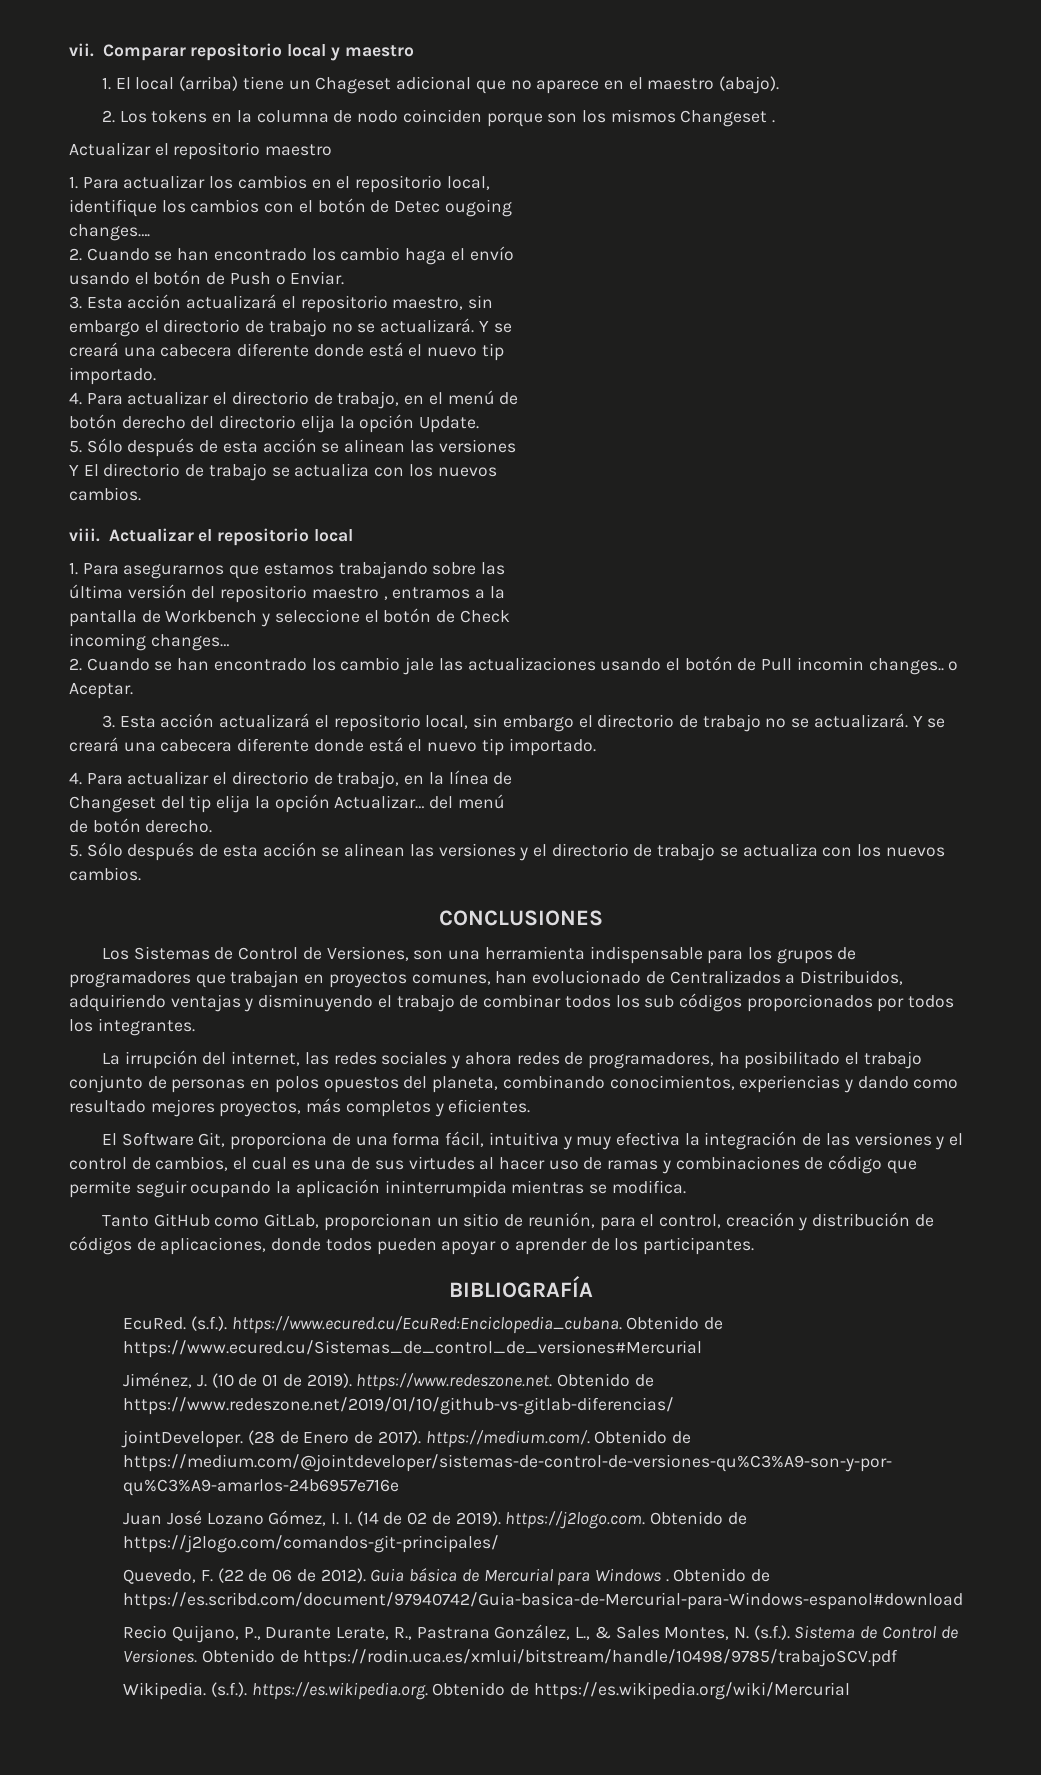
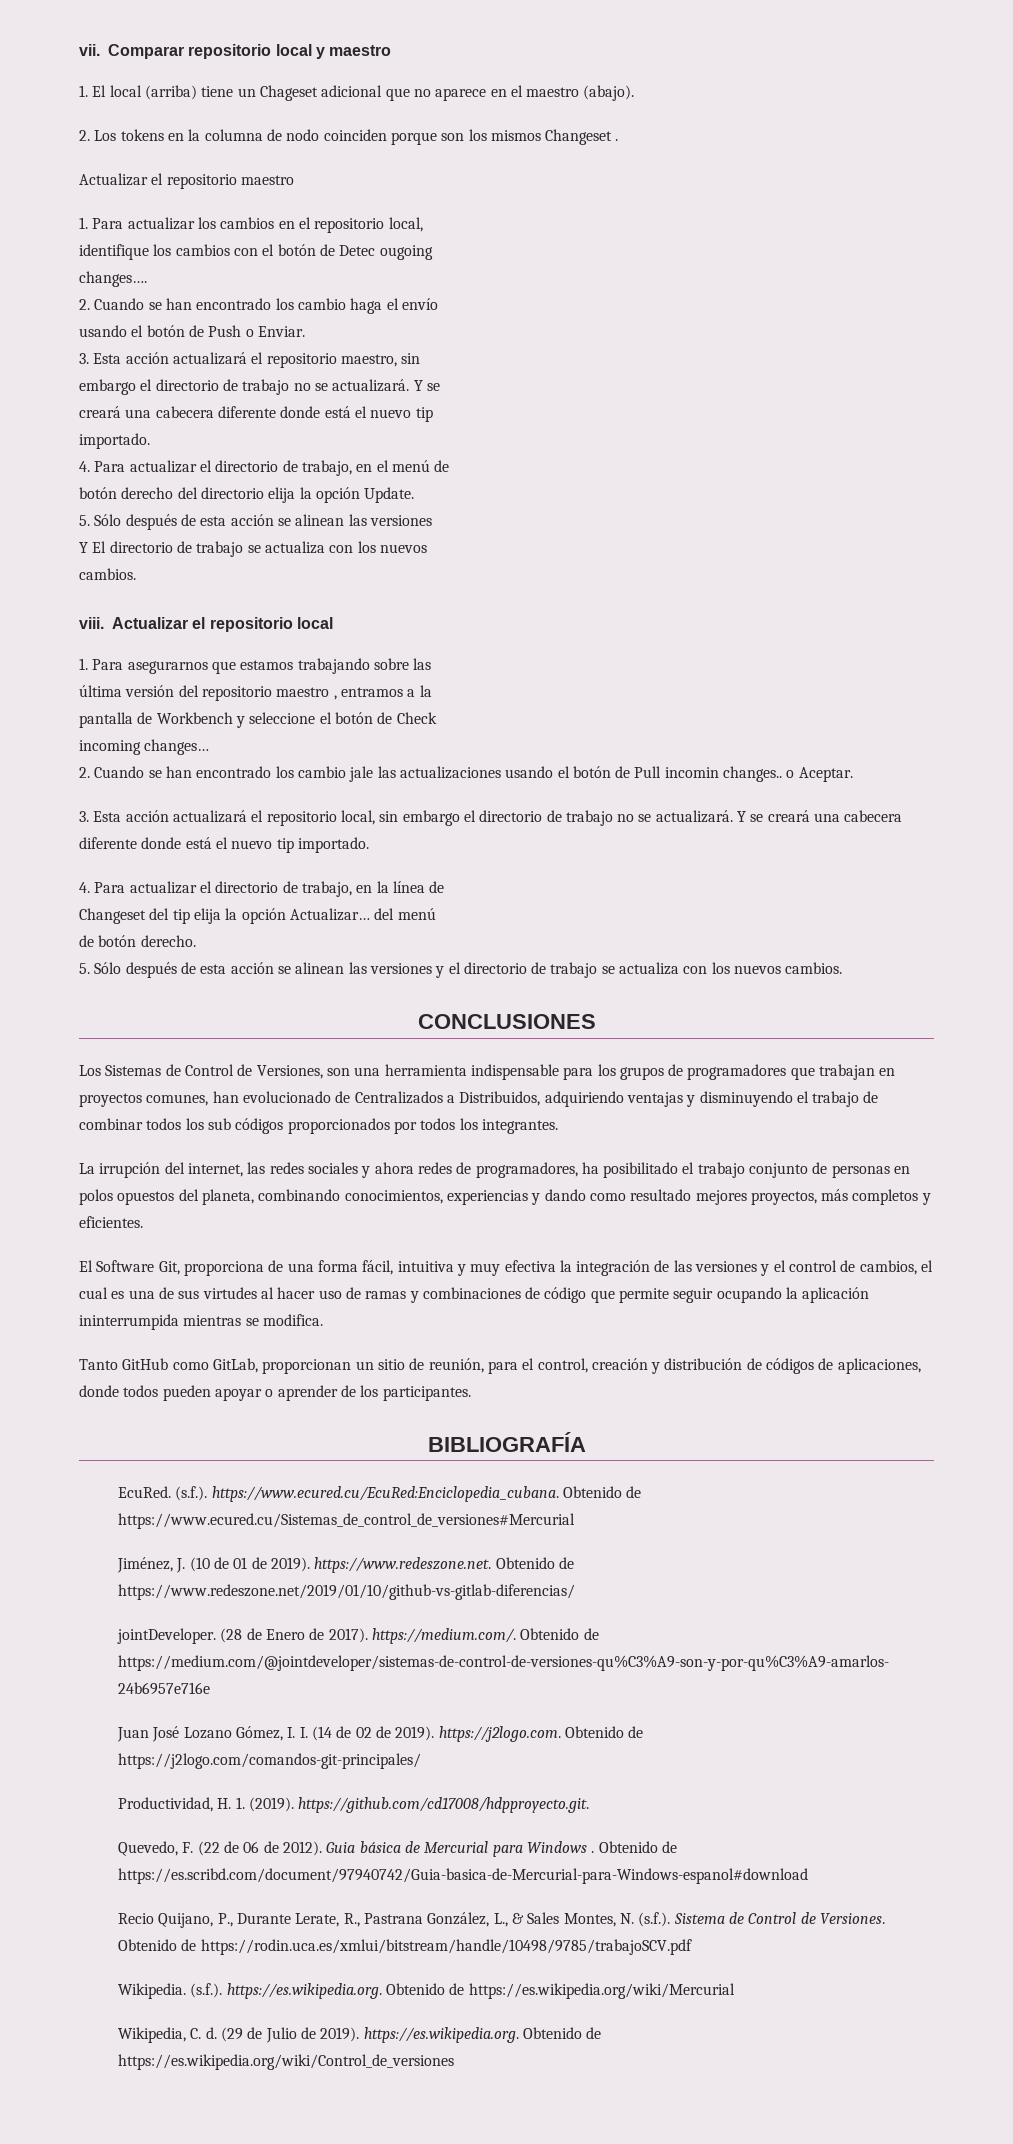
+ Productividad, H. 1. (2019). https://github.com/cd17008/hdpproyecto.git.
+ Wikipedia, C. d. (29 de Julio de 2019). https://es.wikipedia.org. Obtenido de https://es.wikipedia.org/wiki/Control_de_versiones

